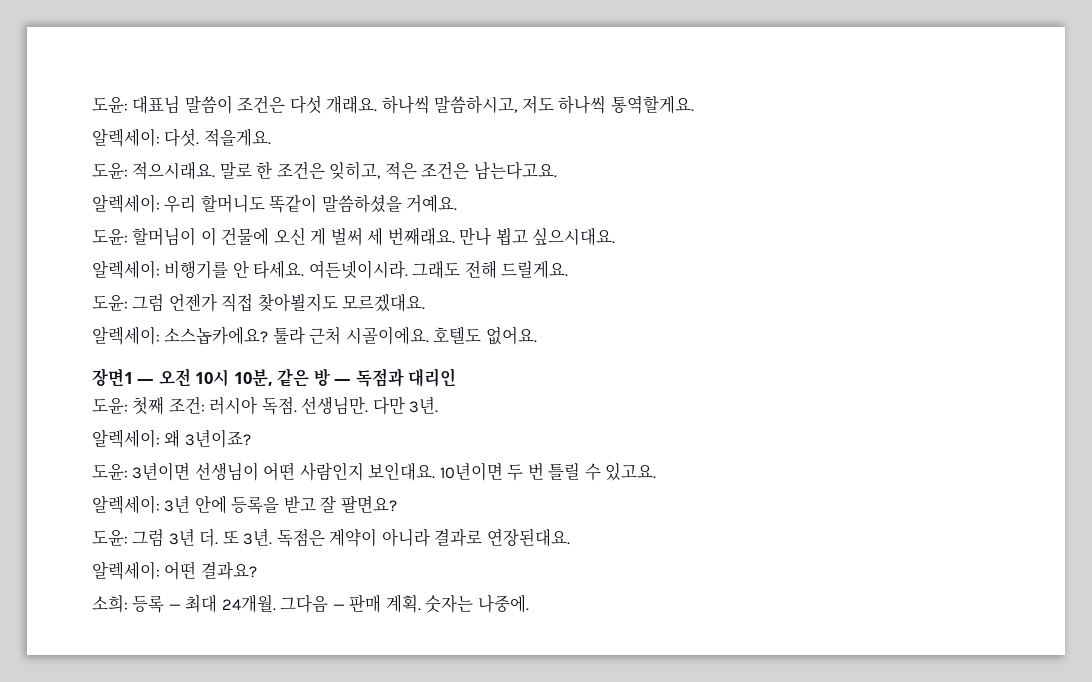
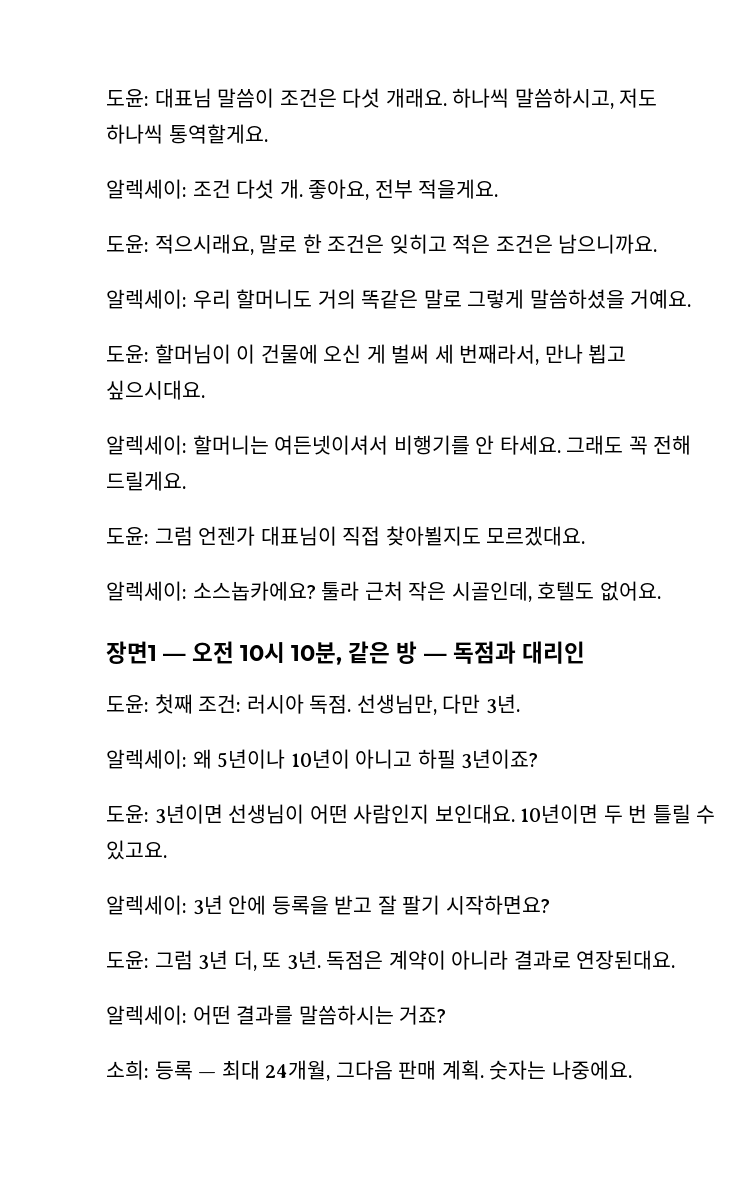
- 알렉세이: 다섯. 적을게요.
+ 알렉세이: 조건 다섯 개. 좋아요, 전부 적을게요.
- 도윤: 적으시래요. 말로 한 조건은 잊히고, 적은 조건은 남는다고요.
+ 도윤: 적으시래요, 말로 한 조건은 잊히고 적은 조건은 남으니까요.
- 알렉세이: 우리 할머니도 똑같이 말씀하셨을 거예요.
+ 알렉세이: 우리 할머니도 거의 똑같은 말로 그렇게 말씀하셨을 거예요.
- 도윤: 할머님이 이 건물에 오신 게 벌써 세 번째래요. 만나 뵙고 싶으시대요.
+ 도윤: 할머님이 이 건물에 오신 게 벌써 세 번째라서, 만나 뵙고 싶으시대요.
- 알렉세이: 비행기를 안 타세요.
+ 알렉세이: 할머니는 여든넷이셔서 비행기를 안 타세요.
- 여든넷이시라. 그래도 전해 드릴게요.
+ 그래도 꼭 전해 드릴게요.
- 도윤: 그럼 언젠가 직접 찾아뵐지도 모르겠대요.
+ 도윤: 그럼 언젠가 대표님이 직접 찾아뵐지도 모르겠대요.
- 툴라 근처 시골이에요. 호텔도 없어요.
+ 툴라 근처 작은 시골인데, 호텔도 없어요.
- 선생님만. 다만 3년.
+ 선생님만, 다만 3년.
- 알렉세이: 왜 3년이죠?
+ 알렉세이: 왜 5년이나 10년이 아니고 하필 3년이죠?
- 알렉세이: 3년 안에 등록을 받고 잘 팔면요?
+ 알렉세이: 3년 안에 등록을 받고 잘 팔기 시작하면요?
- 도윤: 그럼 3년 더. 또 3년.
+ 도윤: 그럼 3년 더, 또 3년.
- 알렉세이: 어떤 결과요?
+ 알렉세이: 어떤 결과를 말씀하시는 거죠?
- 소희: 등록 — 최대 24개월. 그다음 — 판매 계획.
+ 소희: 등록 — 최대 24개월, 그다음 판매 계획.
- 숫자는 나중에.
+ 숫자는 나중에요.

